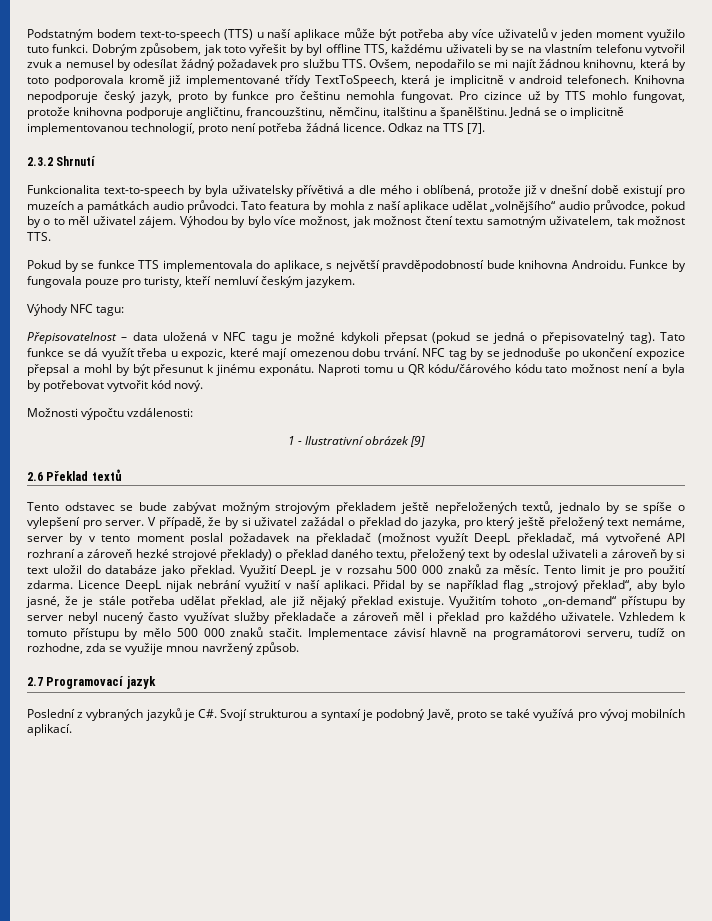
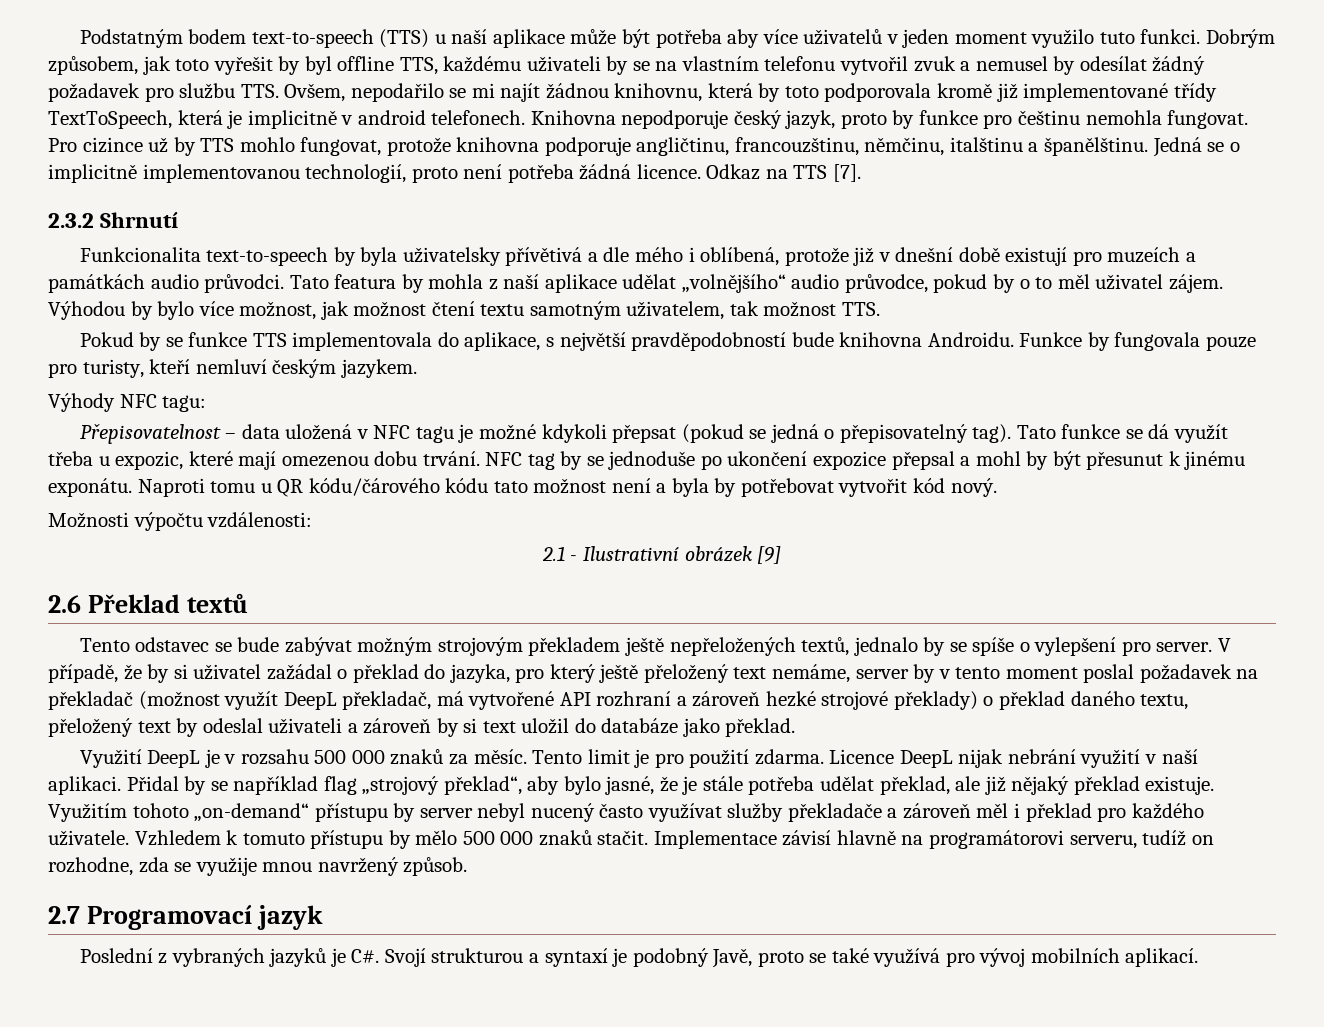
- 1 - Ilustrativní obrázek [9]
+ 2.1 - Ilustrativní obrázek [9]
- V případě, že by si uživatel zažádal o překlad do jazyka, pro který ještě přeložený text nemáme, server by v tento moment poslal požadavek na překladač (možnost využít DeepL překladač, má vytvořené API rozhraní a zároveň hezké strojové překlady) o překlad daného textu, přeložený text by odeslal uživateli a zároveň by si text uložil do databáze jako překlad. Využití DeepL je v rozsahu 500 000 znaků za měsíc.
+ V případě, že by si uživatel zažádal o překlad do jazyka, pro který ještě přeložený text nemáme, server by v tento moment poslal požadavek na překladač (možnost využít DeepL překladač, má vytvořené API rozhraní a zároveň hezké strojové překlady) o překlad daného textu, přeložený text by odeslal uživateli a zároveň by si text uložil do databáze jako překlad.
+ Využití DeepL je v rozsahu 500 000 znaků za měsíc.

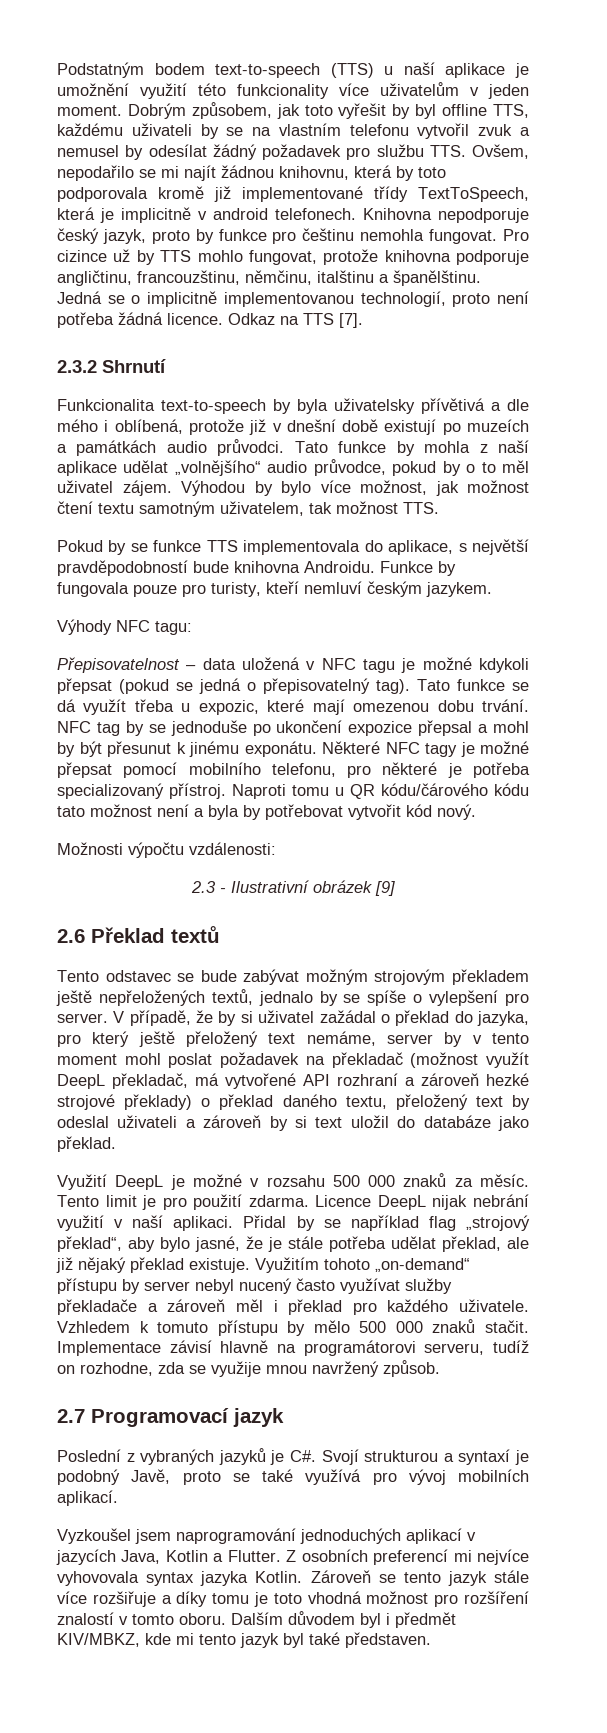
- Podstatným bodem text-to-speech (TTS) u naší aplikace může být potřeba aby více uživatelů v jeden moment využilo tuto funkci.
+ Podstatným bodem text-to-speech (TTS) u naší aplikace je umožnění využití této funkcionality více uživatelům v jeden moment.
- Funkcionalita text-to-speech by byla uživatelsky přívětivá a dle mého i oblíbená, protože již v dnešní době existují pro muzeích a památkách audio průvodci.
+ Funkcionalita text-to-speech by byla uživatelsky přívětivá a dle mého i oblíbená, protože již v dnešní době existují po muzeích a památkách audio průvodci.
- Tato featura by mohla z naší aplikace udělat „volnějšího“ audio průvodce, pokud by o to měl uživatel zájem.
+ Tato funkce by mohla z naší aplikace udělat „volnějšího“ audio průvodce, pokud by o to měl uživatel zájem.
+ Některé NFC tagy je možné přepsat pomocí mobilního telefonu, pro některé je potřeba specializovaný přístroj.
- 2.1 - Ilustrativní obrázek [9]
+ 2.3 - Ilustrativní obrázek [9]
- V případě, že by si uživatel zažádal o překlad do jazyka, pro který ještě přeložený text nemáme, server by v tento moment poslal požadavek na překladač (možnost využít DeepL překladač, má vytvořené API rozhraní a zároveň hezké strojové překlady) o překlad daného textu, přeložený text by odeslal uživateli a zároveň by si text uložil do databáze jako překlad.
+ V případě, že by si uživatel zažádal o překlad do jazyka, pro který ještě přeložený text nemáme, server by v tento moment mohl poslat požadavek na překladač (možnost využít DeepL překladač, má vytvořené API rozhraní a zároveň hezké strojové překlady) o překlad daného textu, přeložený text by odeslal uživateli a zároveň by si text uložil do databáze jako překlad.
- Využití DeepL je v rozsahu 500 000 znaků za měsíc.
+ Využití DeepL je možné v rozsahu 500 000 znaků za měsíc.
+ Vyzkoušel jsem naprogramování jednoduchých aplikací v jazycích Java, Kotlin a Flutter. Z osobních preferencí mi nejvíce vyhovovala syntax jazyka Kotlin. Zároveň se tento jazyk stále více rozšiřuje a díky tomu je toto vhodná možnost pro rozšíření znalostí v tomto oboru. Dalším důvodem byl i předmět KIV/MBKZ, kde mi tento jazyk byl také představen.

